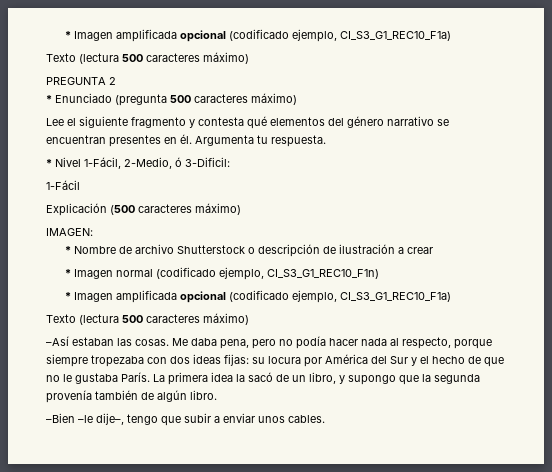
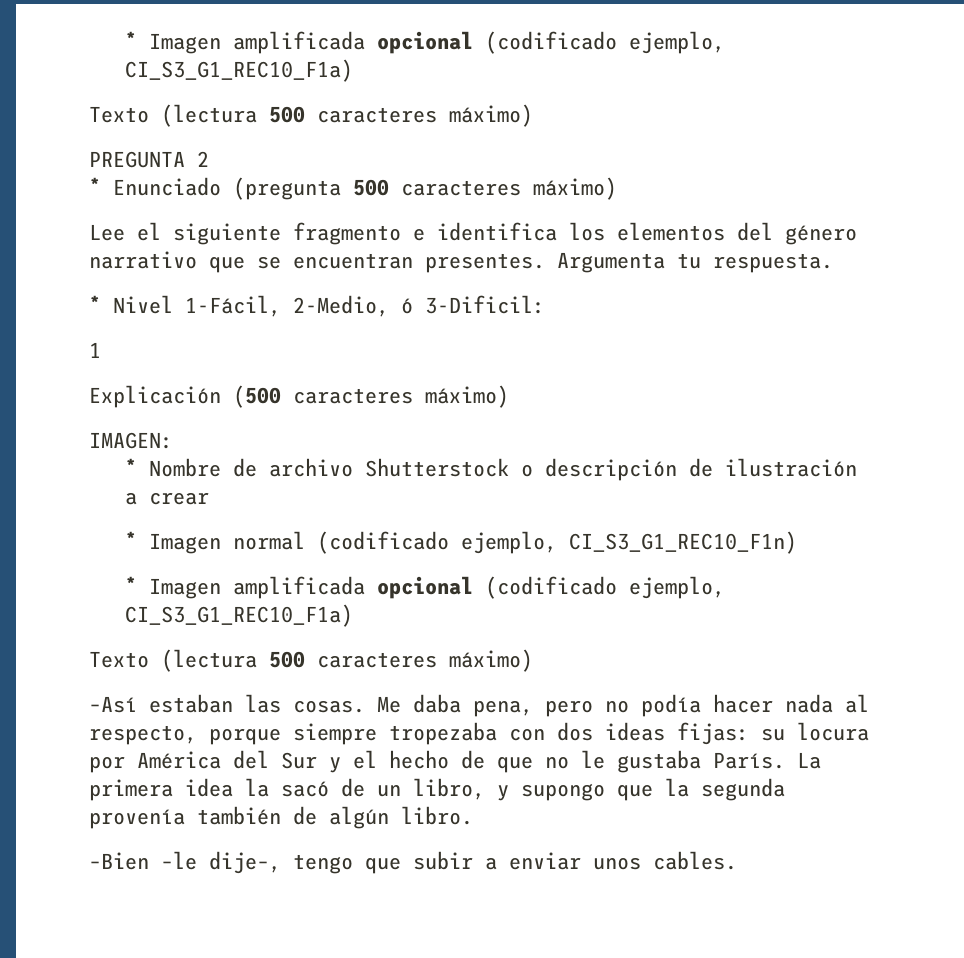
- Lee el siguiente fragmento y contesta qué elementos del género narrativo se encuentran presentes en él.
+ Lee el siguiente fragmento e identifica los elementos del género narrativo que se encuentran presentes.
- 1-Fácil
+ 1

